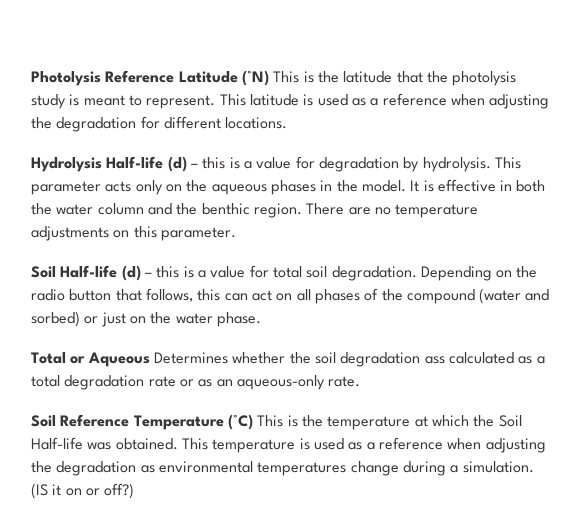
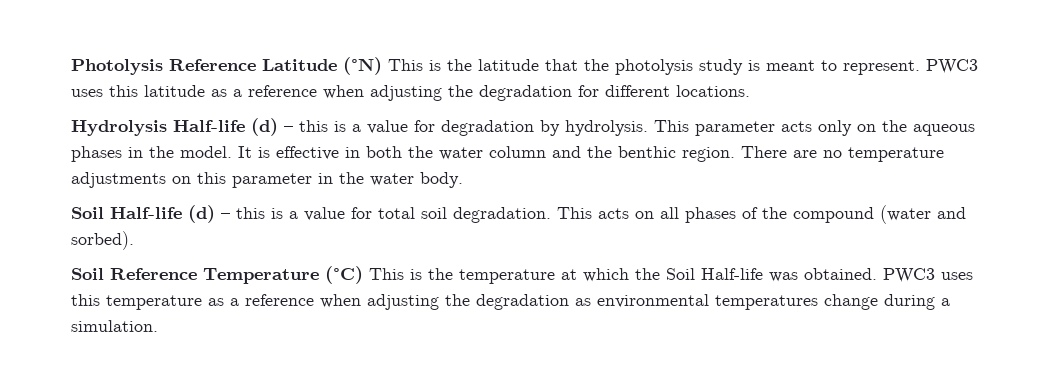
- This latitude is used as a reference when adjusting the degradation for different locations.
+ PWC3 uses this latitude as a reference when adjusting the degradation for different locations.
- There are no temperature adjustments on this parameter.
+ There are no temperature adjustments on this parameter in the water body.
- Depending on the radio button that follows, this can act on all phases of the compound (water and sorbed) or just on the water phase.
- Total or Aqueous Determines whether the soil degradation ass calculated as a total degradation rate or as an aqueous-only rate.
+ This acts on all phases of the compound (water and sorbed).
- This temperature is used as a reference when adjusting the degradation as environmental temperatures change during a simulation. (IS it on or off?)
+ PWC3 uses this temperature as a reference when adjusting the degradation as environmental temperatures change during a simulation.

